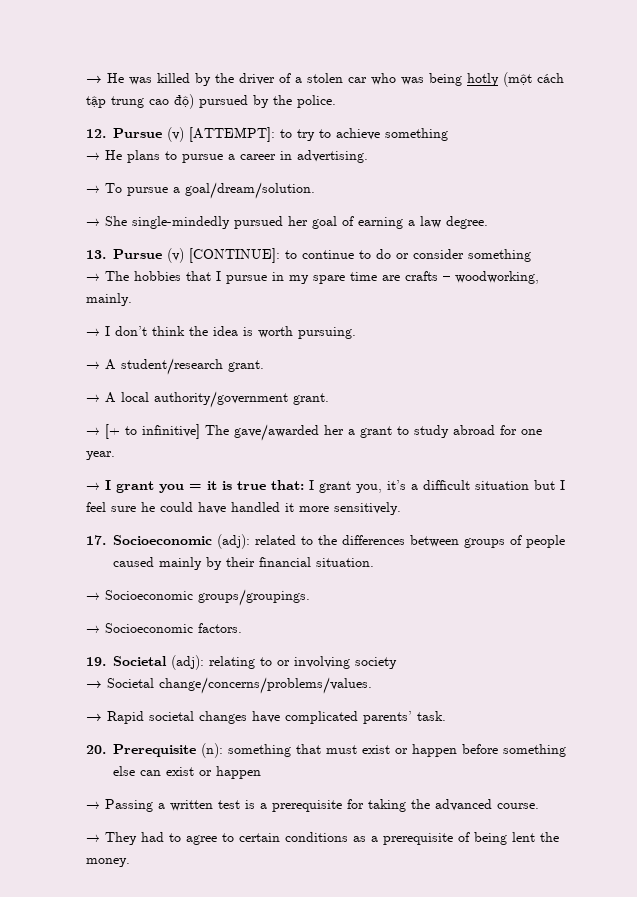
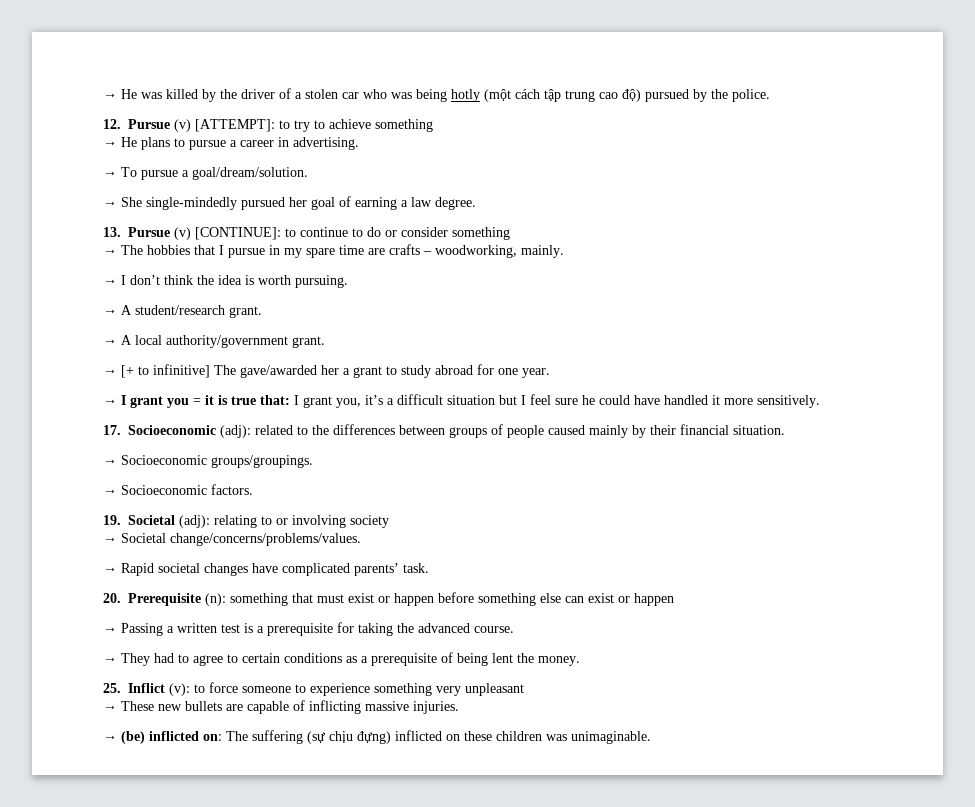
+ 25. Inflict (v): to force someone to experience something very unpleasant
+ → These new bullets are capable of inflicting massive injuries.
+ → (be) inflicted on: The suffering (sự chịu đựng) inflicted on these children was unimaginable.

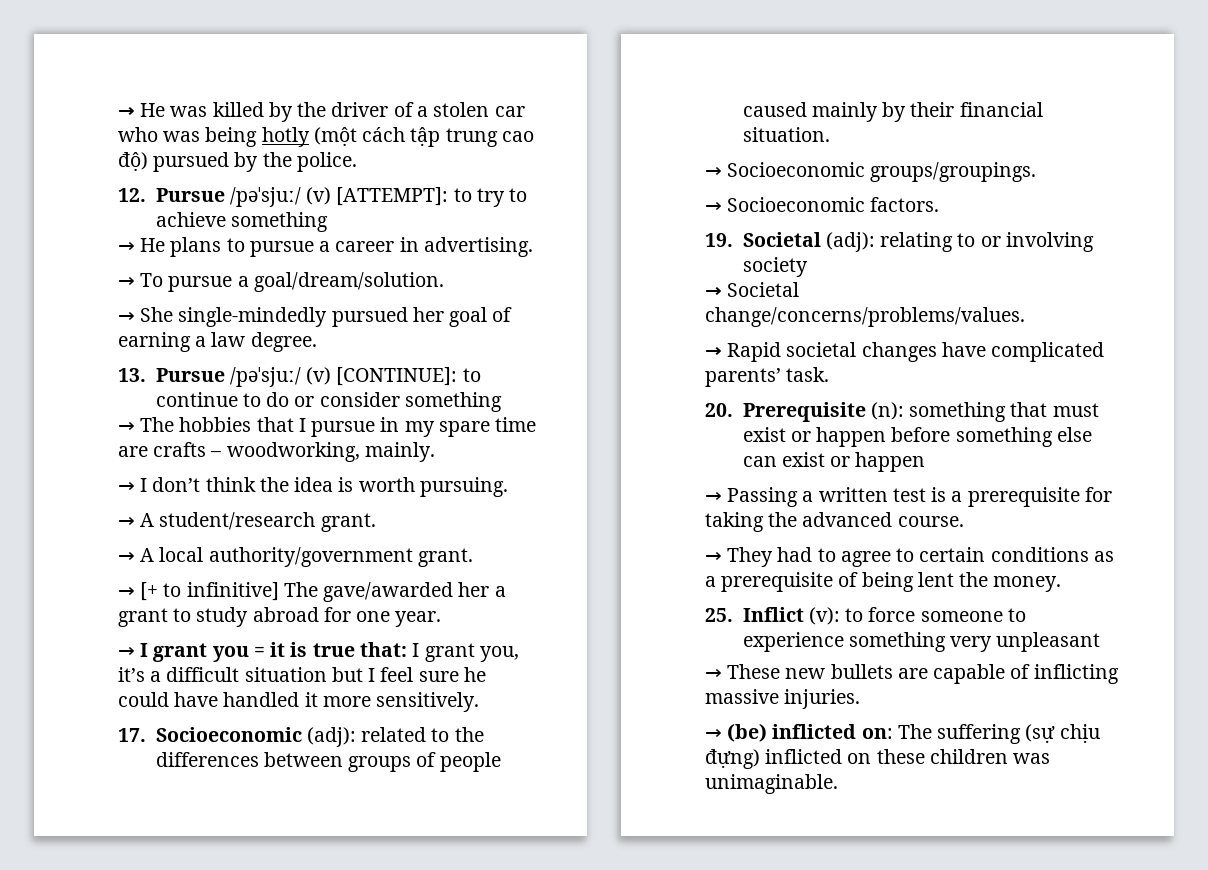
- 12. Pursue (v) [ATTEMPT]: to try to achieve something
+ 12. Pursue /pəˈsjuː/ (v) [ATTEMPT]: to try to achieve something
- 13. Pursue (v) [CONTINUE]: to continue to do or consider something
+ 13. Pursue /pəˈsjuː/ (v) [CONTINUE]: to continue to do or consider something

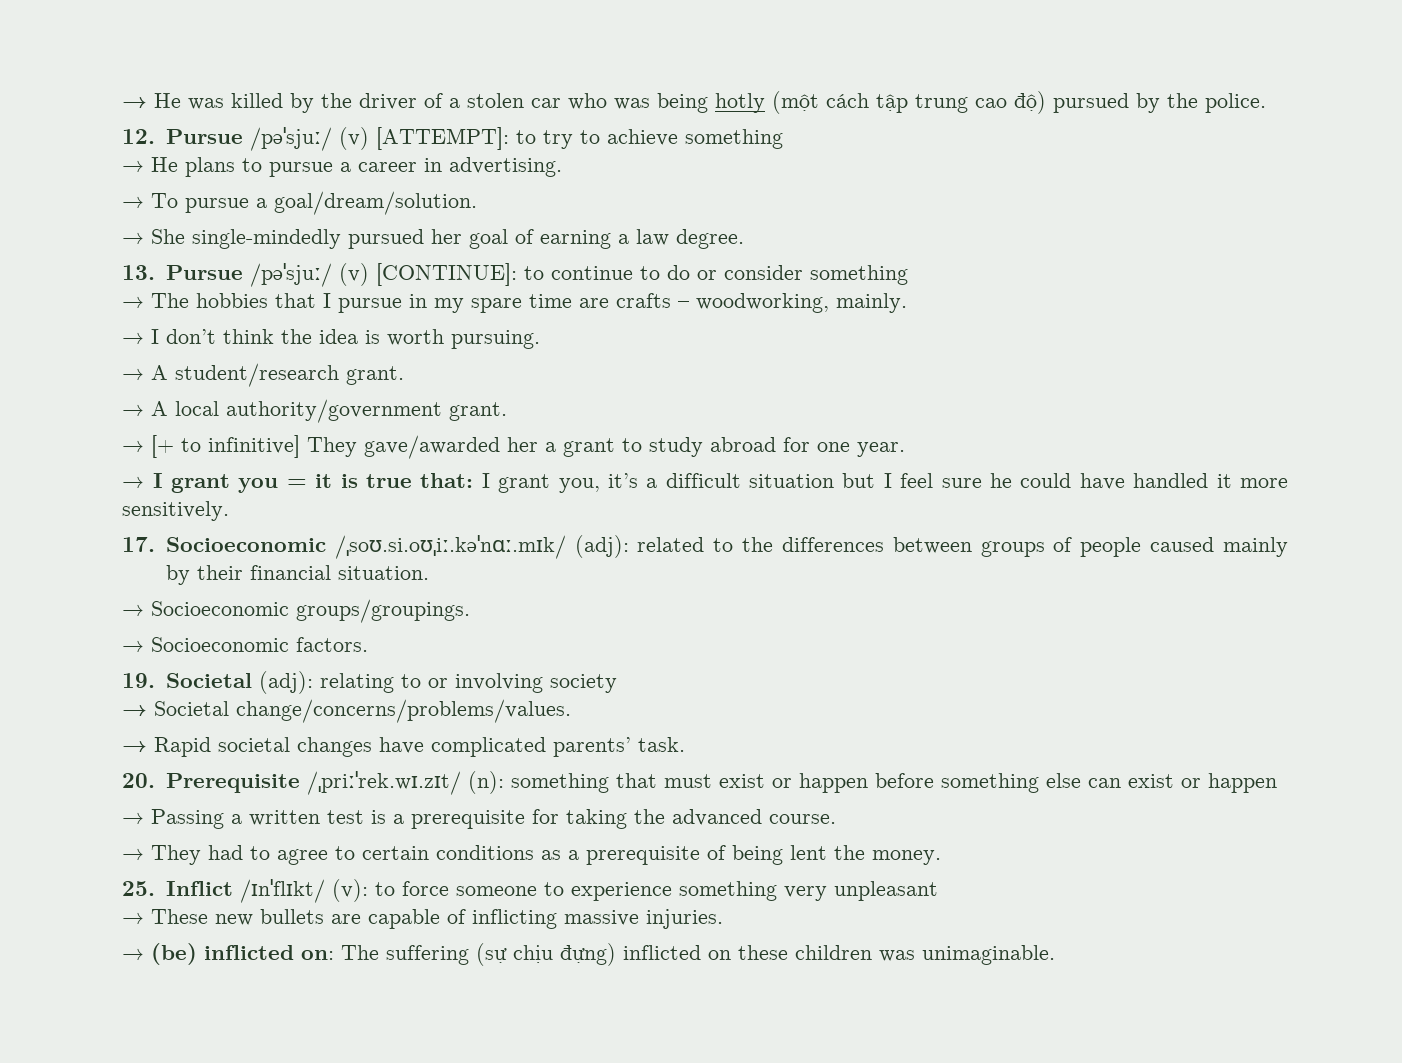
- → [+ to infinitive] The gave/awarded her a grant to study abroad for one year.
+ → [+ to infinitive] They gave/awarded her a grant to study abroad for one year.
- 17. Socioeconomic (adj): related to the differences between groups of people caused mainly by their financial situation.
+ 17. Socioeconomic /ˌsoʊ.si.oʊˌiː.kəˈnɑː.mɪk/ (adj): related to the differences between groups of people caused mainly by their financial situation.
- 20. Prerequisite (n): something that must exist or happen before something else can exist or happen
+ 20. Prerequisite /ˌpriːˈrek.wɪ.zɪt/ (n): something that must exist or happen before something else can exist or happen
- 25. Inflict (v): to force someone to experience something very unpleasant
+ 25. Inflict /ɪnˈflɪkt/ (v): to force someone to experience something very unpleasant

